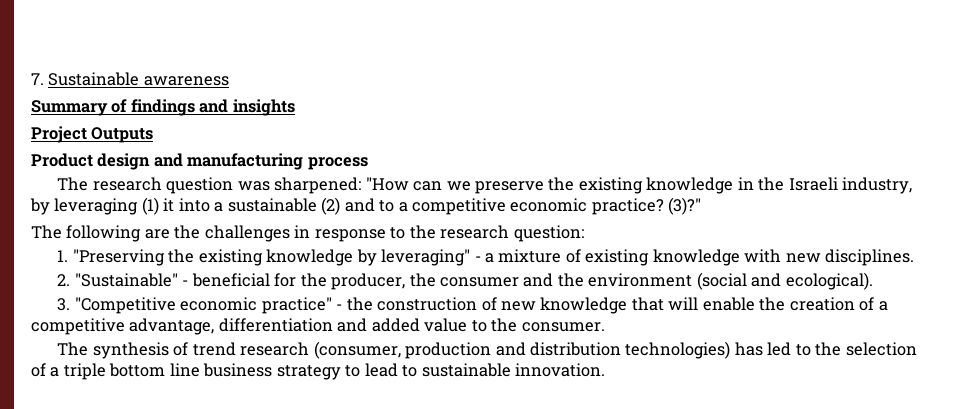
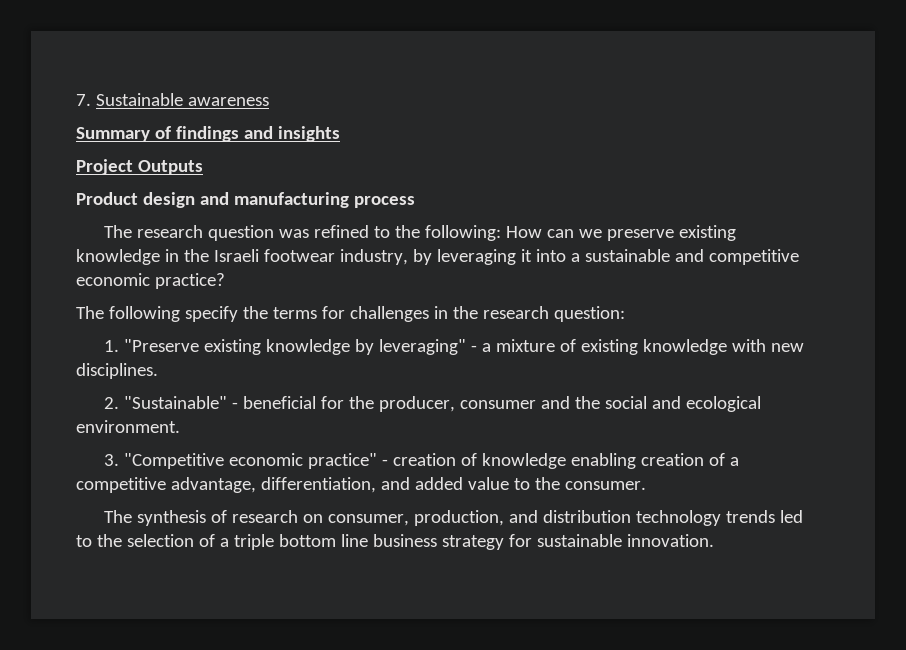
- The research question was sharpened: "How can we preserve the existing knowledge in the Israeli industry, by leveraging (1) it into a sustainable (2) and to a competitive economic practice? (3)?"
+ The research question was refined to the following: How can we preserve existing knowledge in the Israeli footwear industry, by leveraging it into a sustainable and competitive economic practice?
- The following are the challenges in response to the research question:
+ The following specify the terms for challenges in the research question:
- 1. "Preserving the existing knowledge by leveraging" - a mixture of existing knowledge with new disciplines.
+ 1. "Preserve existing knowledge by leveraging" - a mixture of existing knowledge with new disciplines.
- 2. "Sustainable" - beneficial for the producer, the consumer and the environment (social and ecological).
+ 2. "Sustainable" - beneficial for the producer, consumer and the social and ecological environment.
- 3. "Competitive economic practice" - the construction of new knowledge that will enable the creation of a competitive advantage, differentiation and added value to the consumer.
+ 3. "Competitive economic practice" - creation of knowledge enabling creation of a competitive advantage, differentiation, and added value to the consumer.
- The synthesis of trend research (consumer, production and distribution technologies) has led to the selection of a triple bottom line business strategy to lead to sustainable innovation.
+ The synthesis of research on consumer, production, and distribution technology trends led to the selection of a triple bottom line business strategy for sustainable innovation.

